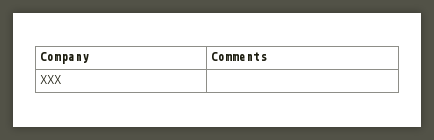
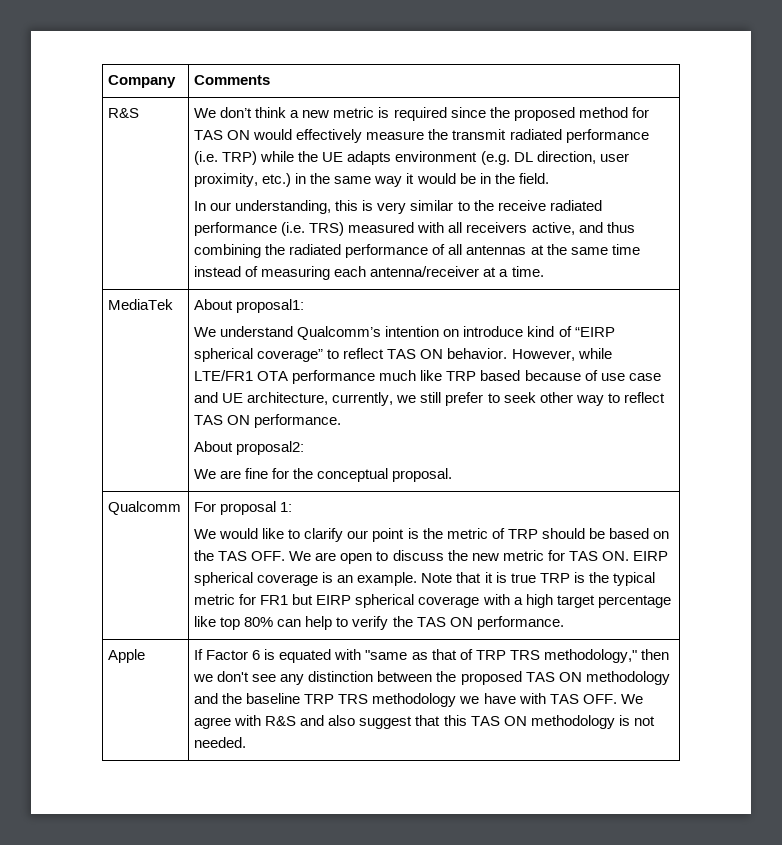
- XXX
+ R&S | We don’t think a new metric is required since the proposed method for TAS ON would effectively measure the transmit radiated performance (i.e. TRP) while the UE adapts environment (e.g. DL direction, user proximity, etc.) in the same way it would be in the field.
+ In our understanding, this is very similar to the receive radiated performance (i.e. TRS) measured with all receivers active, and thus combining the radiated performance of all antennas at the same time instead of measuring each antenna/receiver at a time.
+ MediaTek | About proposal1:
+ We understand Qualcomm’s intention on introduce kind of “EIRP spherical coverage” to reflect TAS ON behavior. However, while LTE/FR1 OTA performance much like TRP based because of use case and UE architecture, currently, we still prefer to seek other way to reflect TAS ON performance.
+ About proposal2:
+ We are fine for the conceptual proposal.
+ Qualcomm | For proposal 1:
+ We would like to clarify our point is the metric of TRP should be based on the TAS OFF. We are open to discuss the new metric for TAS ON. EIRP spherical coverage is an example. Note that it is true TRP is the typical metric for FR1 but EIRP spherical coverage with a high target percentage like top 80% can help to verify the TAS ON performance.
+ Apple | If Factor 6 is equated with "same as that of TRP TRS methodology," then we don't see any distinction between the proposed TAS ON methodology and the baseline TRP TRS methodology we have with TAS OFF. We agree with R&S and also suggest that this TAS ON methodology is not needed.

